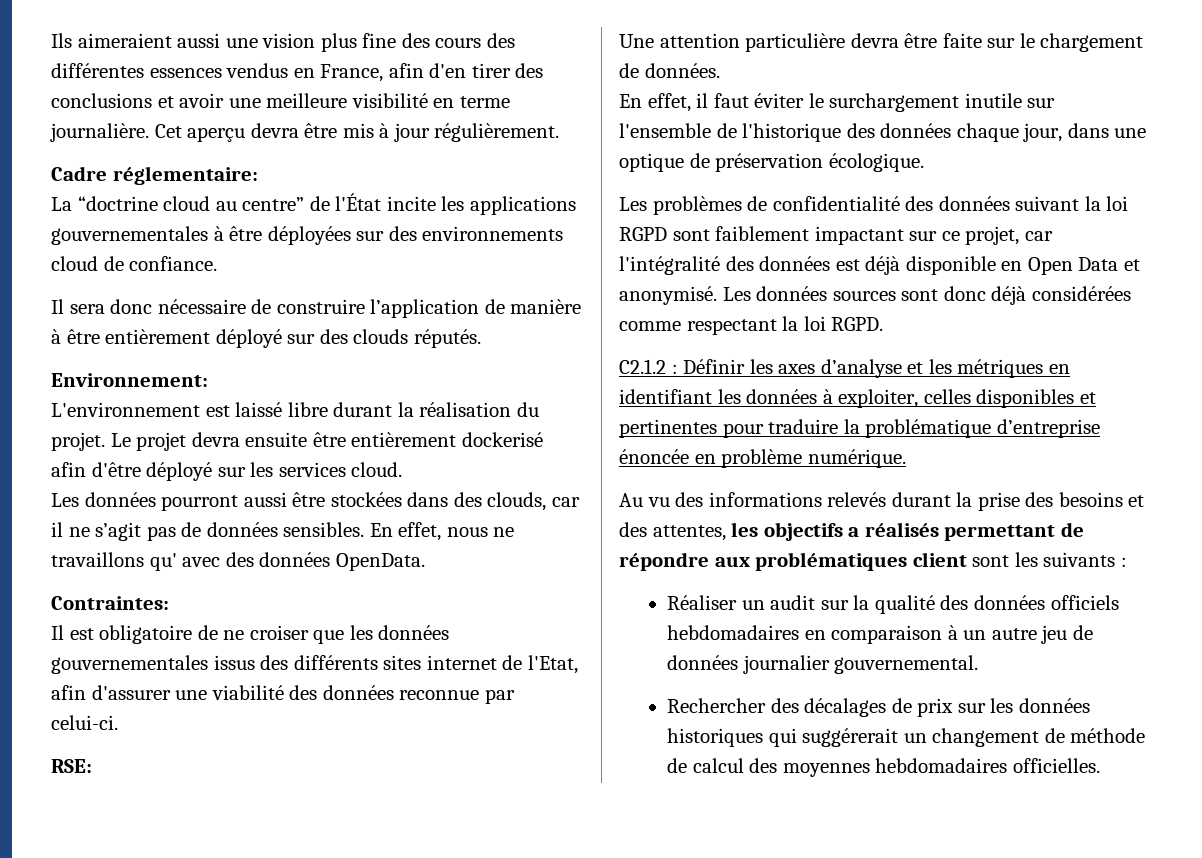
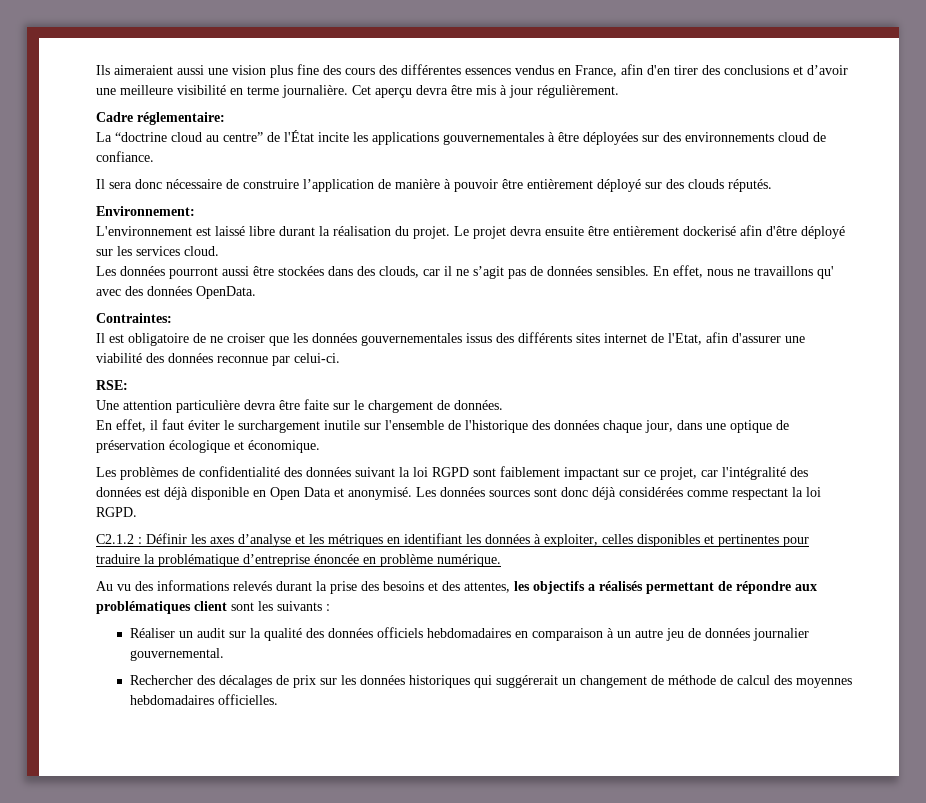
- Ils aimeraient aussi une vision plus fine des cours des différentes essences vendus en France, afin d'en tirer des conclusions et avoir une meilleure visibilité en terme journalière.
+ Ils aimeraient aussi une vision plus fine des cours des différentes essences vendus en France, afin d'en tirer des conclusions et d’avoir une meilleure visibilité en terme journalière.
- Il sera donc nécessaire de construire l’application de manière à être entièrement déployé sur des clouds réputés.
+ Il sera donc nécessaire de construire l’application de manière à pouvoir être entièrement déployé sur des clouds réputés.
- En effet, il faut éviter le surchargement inutile sur l'ensemble de l'historique des données chaque jour, dans une optique de préservation écologique.
+ En effet, il faut éviter le surchargement inutile sur l'ensemble de l'historique des données chaque jour, dans une optique de préservation écologique et économique.

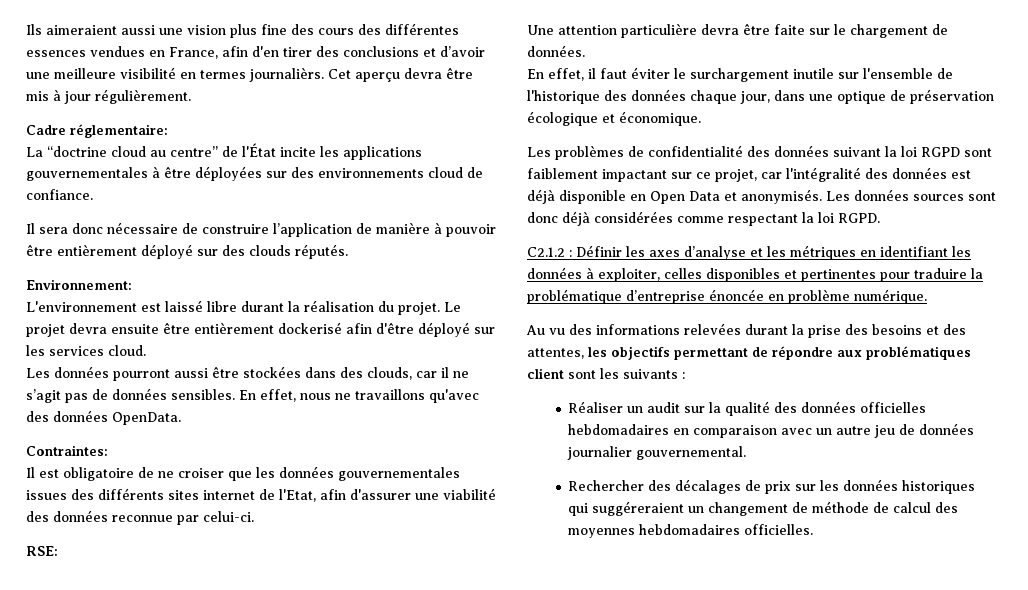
- Ils aimeraient aussi une vision plus fine des cours des différentes essences vendus en France, afin d'en tirer des conclusions et d’avoir une meilleure visibilité en terme journalière.
+ Ils aimeraient aussi une vision plus fine des cours des différentes essences vendues en France, afin d'en tirer des conclusions et d’avoir une meilleure visibilité en termes journalièrs.
- En effet, nous ne travaillons qu' avec des données OpenData.
+ En effet, nous ne travaillons qu'avec des données OpenData.
- Il est obligatoire de ne croiser que les données gouvernementales issus des différents sites internet de l'Etat, afin d'assurer une viabilité des données reconnue par celui-ci.
+ Il est obligatoire de ne croiser que les données gouvernementales issues des différents sites internet de l'Etat, afin d'assurer une viabilité des données reconnue par celui-ci.
- Les problèmes de confidentialité des données suivant la loi RGPD sont faiblement impactant sur ce projet, car l'intégralité des données est déjà disponible en Open Data et anonymisé.
+ Les problèmes de confidentialité des données suivant la loi RGPD sont faiblement impactant sur ce projet, car l'intégralité des données est déjà disponible en Open Data et anonymisés.
- Au vu des informations relevés durant la prise des besoins et des attentes, les objectifs a réalisés permettant de répondre aux problématiques client sont les suivants :
+ Au vu des informations relevées durant la prise des besoins et des attentes, les objectifs permettant de répondre aux problématiques client sont les suivants :
- Réaliser un audit sur la qualité des données officiels hebdomadaires en comparaison à un autre jeu de données journalier gouvernemental.
+ Réaliser un audit sur la qualité des données officielles hebdomadaires en comparaison avec un autre jeu de données journalier gouvernemental.
- Rechercher des décalages de prix sur les données historiques qui suggérerait un changement de méthode de calcul des moyennes hebdomadaires officielles.
+ Rechercher des décalages de prix sur les données historiques qui suggéreraient un changement de méthode de calcul des moyennes hebdomadaires officielles.

